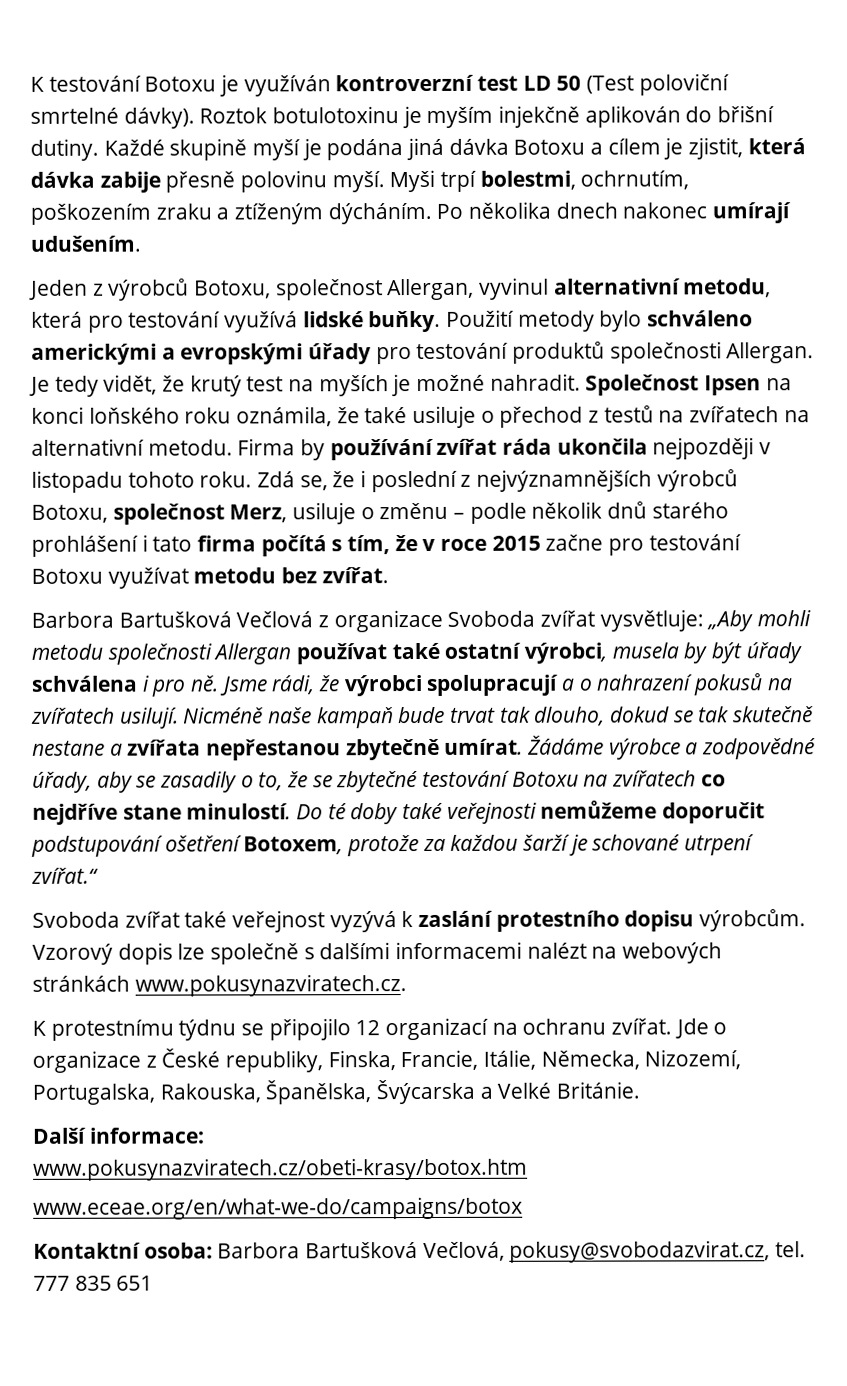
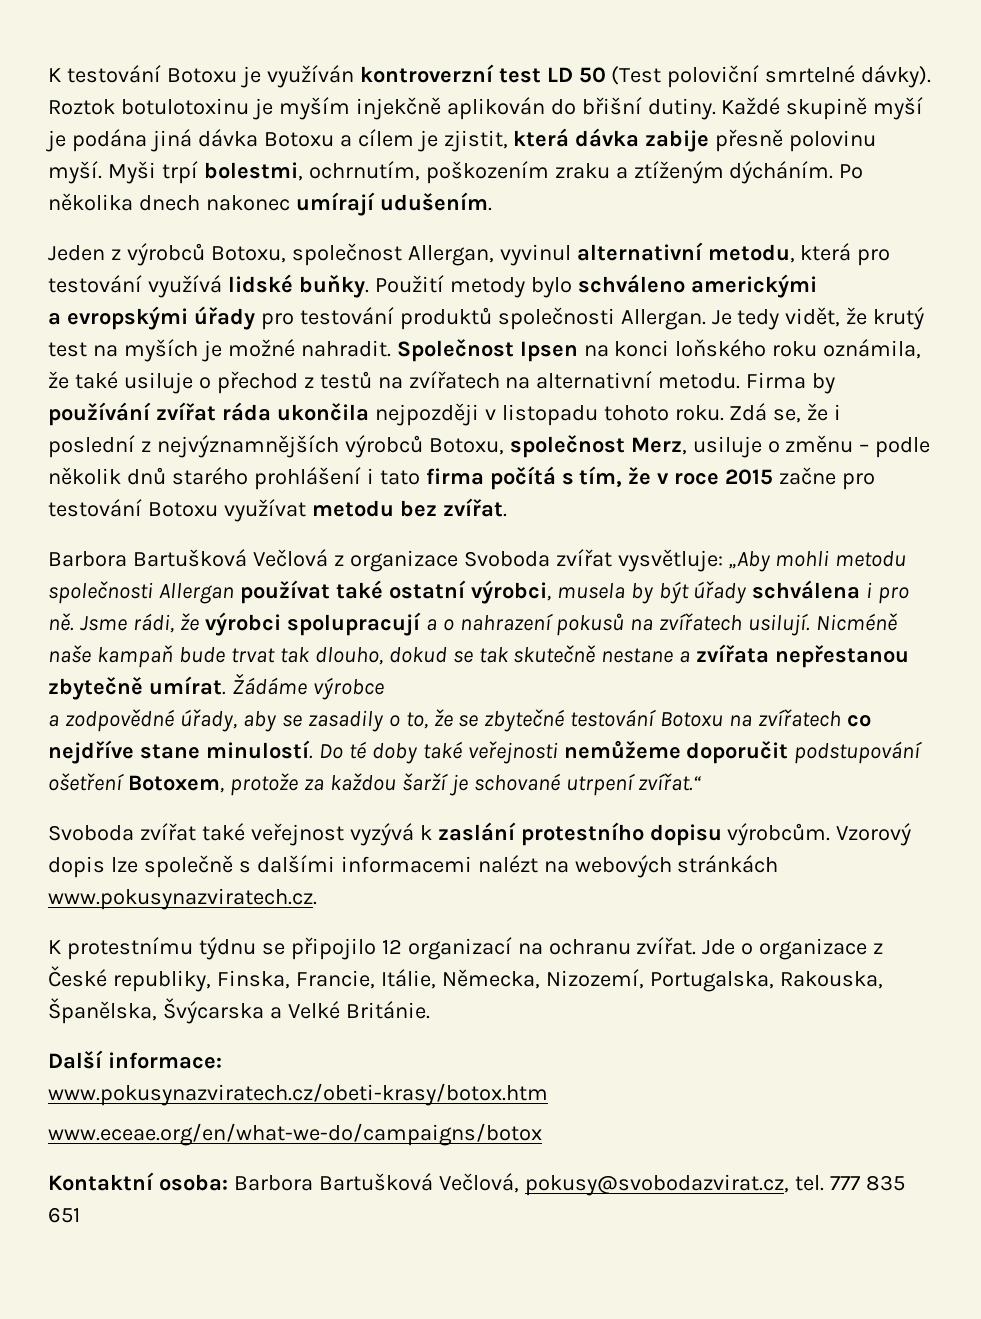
- Použití metody bylo schváleno americkými a evropskými úřady pro testování produktů společnosti Allergan.
+ Použití metody bylo schváleno americkými
+ a evropskými úřady pro testování produktů společnosti Allergan.
- Žádáme výrobce a zodpovědné úřady, aby se zasadily o to, že se zbytečné testování Botoxu na zvířatech co nejdříve stane minulostí.
+ Žádáme výrobce
+ a zodpovědné úřady, aby se zasadily o to, že se zbytečné testování Botoxu na zvířatech co nejdříve stane minulostí.

